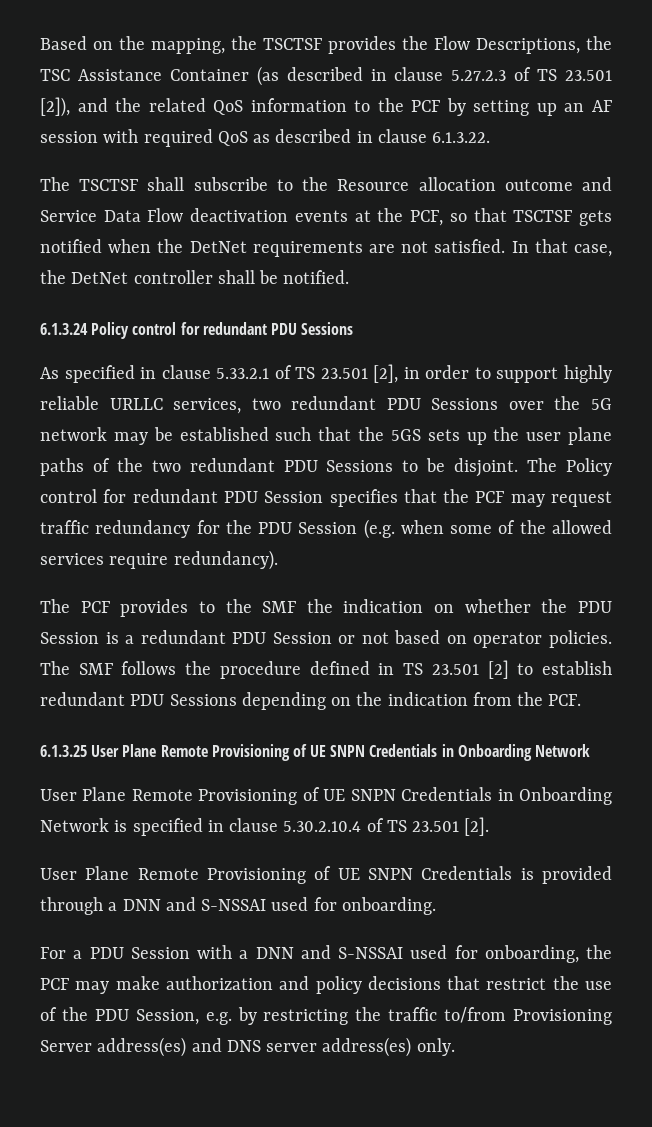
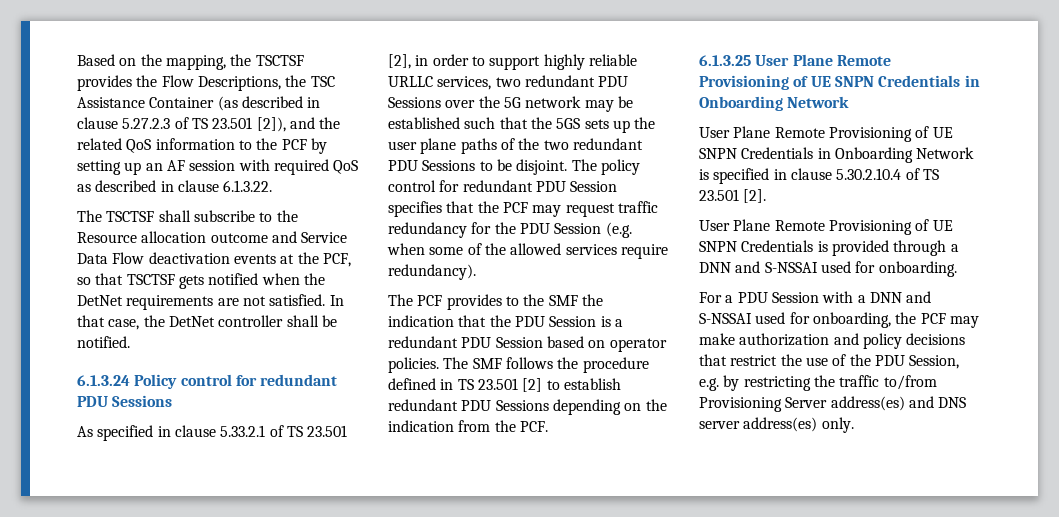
- The Policy control for redundant PDU Session specifies that the PCF may request traffic redundancy for the PDU Session (e.g. when some of the allowed services require redundancy).
+ The policy control for redundant PDU Session specifies that the PCF may request traffic redundancy for the PDU Session (e.g. when some of the allowed services require redundancy).
- The PCF provides to the SMF the indication on whether the PDU Session is a redundant PDU Session or not based on operator policies.
+ The PCF provides to the SMF the indication that the PDU Session is a redundant PDU Session based on operator policies.

